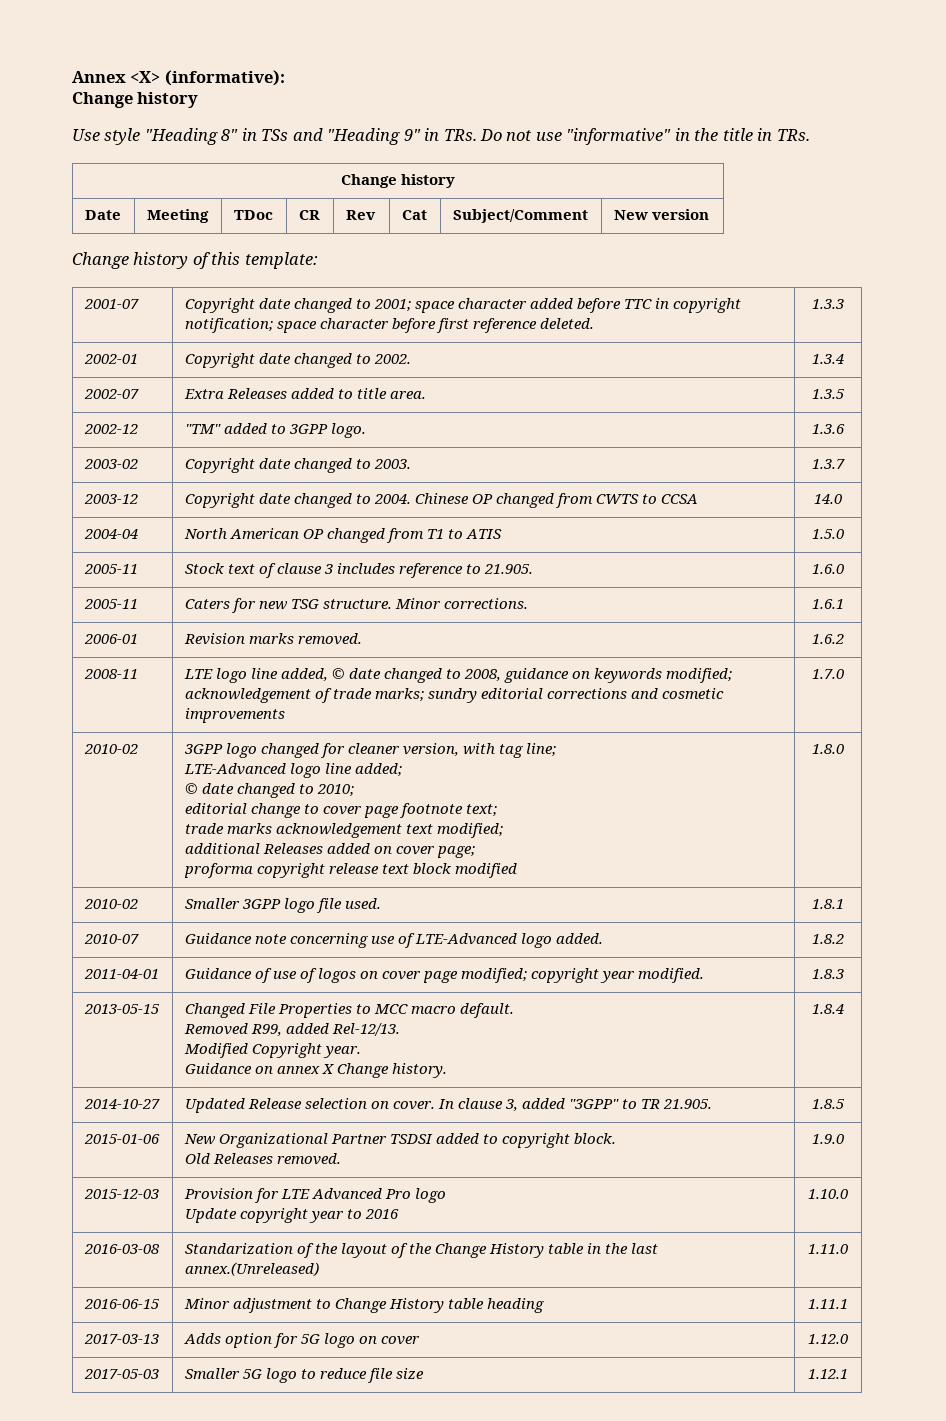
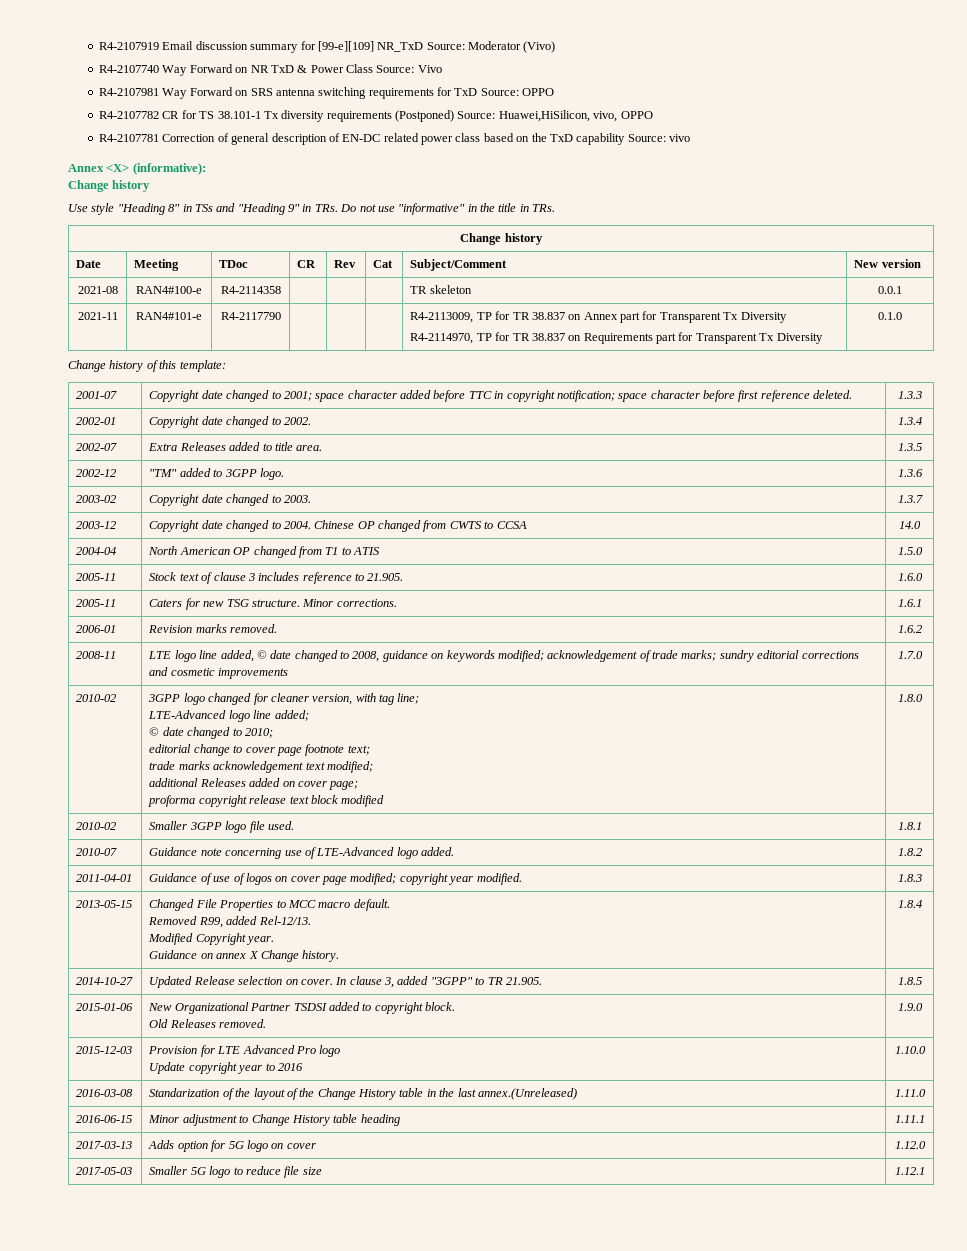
+ R4-2107919 Email discussion summary for [99-e][109] NR_TxD Source: Moderator (Vivo)
+ R4-2107740 Way Forward on NR TxD & Power Class Source: Vivo
+ R4-2107981 Way Forward on SRS antenna switching requirements for TxD Source: OPPO
+ R4-2107782 CR for TS 38.101-1 Tx diversity requirements (Postponed) Source: Huawei,HiSilicon, vivo, OPPO
+ R4-2107781 Correction of general description of EN-DC related power class based on the TxD capability Source: vivo
+ 2021-08 | RAN4#100-e | R4-2114358 | | | | TR skeleton | 0.0.1
+ 2021-11 | RAN4#101-e | R4-2117790 | | | | R4-2113009, TP for TR 38.837 on Annex part for Transparent Tx Diversity
+ R4-2114970, TP for TR 38.837 on Requirements part for Transparent Tx Diversity | 0.1.0

